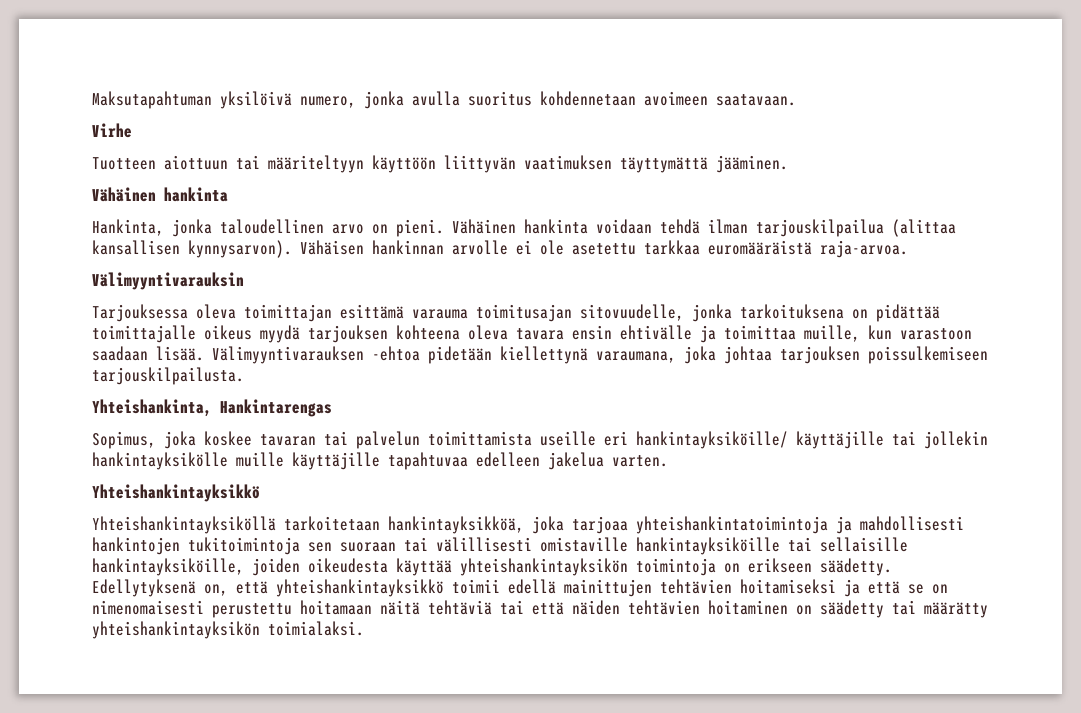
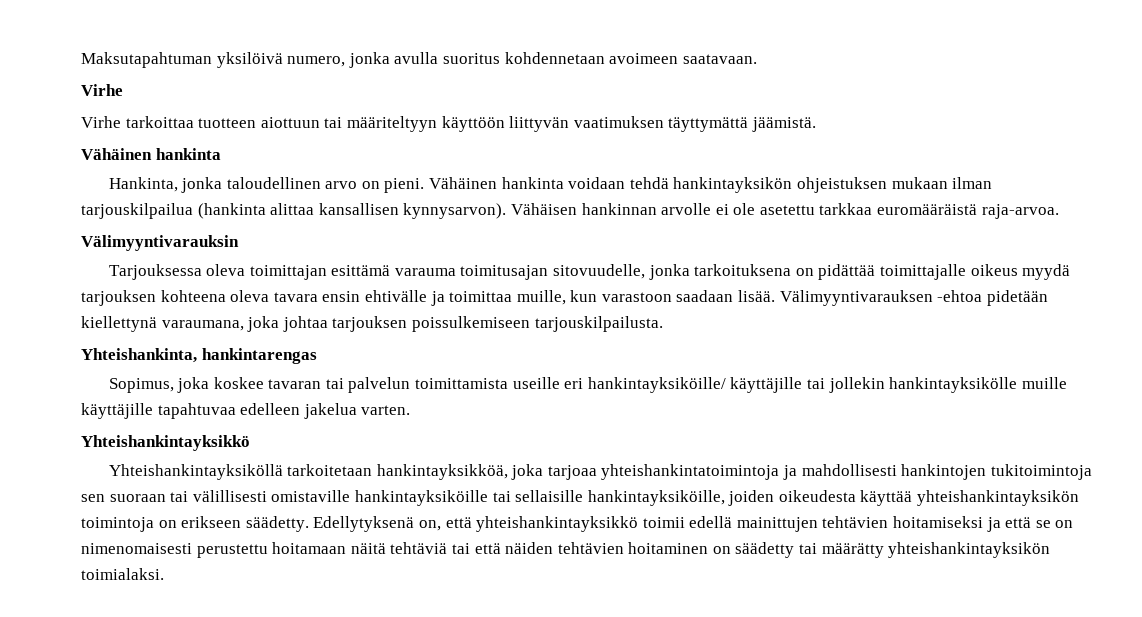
- Tuotteen aiottuun tai määriteltyyn käyttöön liittyvän vaatimuksen täyttymättä jääminen.
+ Virhe tarkoittaa tuotteen aiottuun tai määriteltyyn käyttöön liittyvän vaatimuksen täyttymättä jäämistä.
- Vähäinen hankinta voidaan tehdä ilman tarjouskilpailua (alittaa kansallisen kynnysarvon).
+ Vähäinen hankinta voidaan tehdä hankintayksikön ohjeistuksen mukaan ilman tarjouskilpailua (hankinta alittaa kansallisen kynnysarvon).
- Yhteishankinta, Hankintarengas
+ Yhteishankinta, hankintarengas

